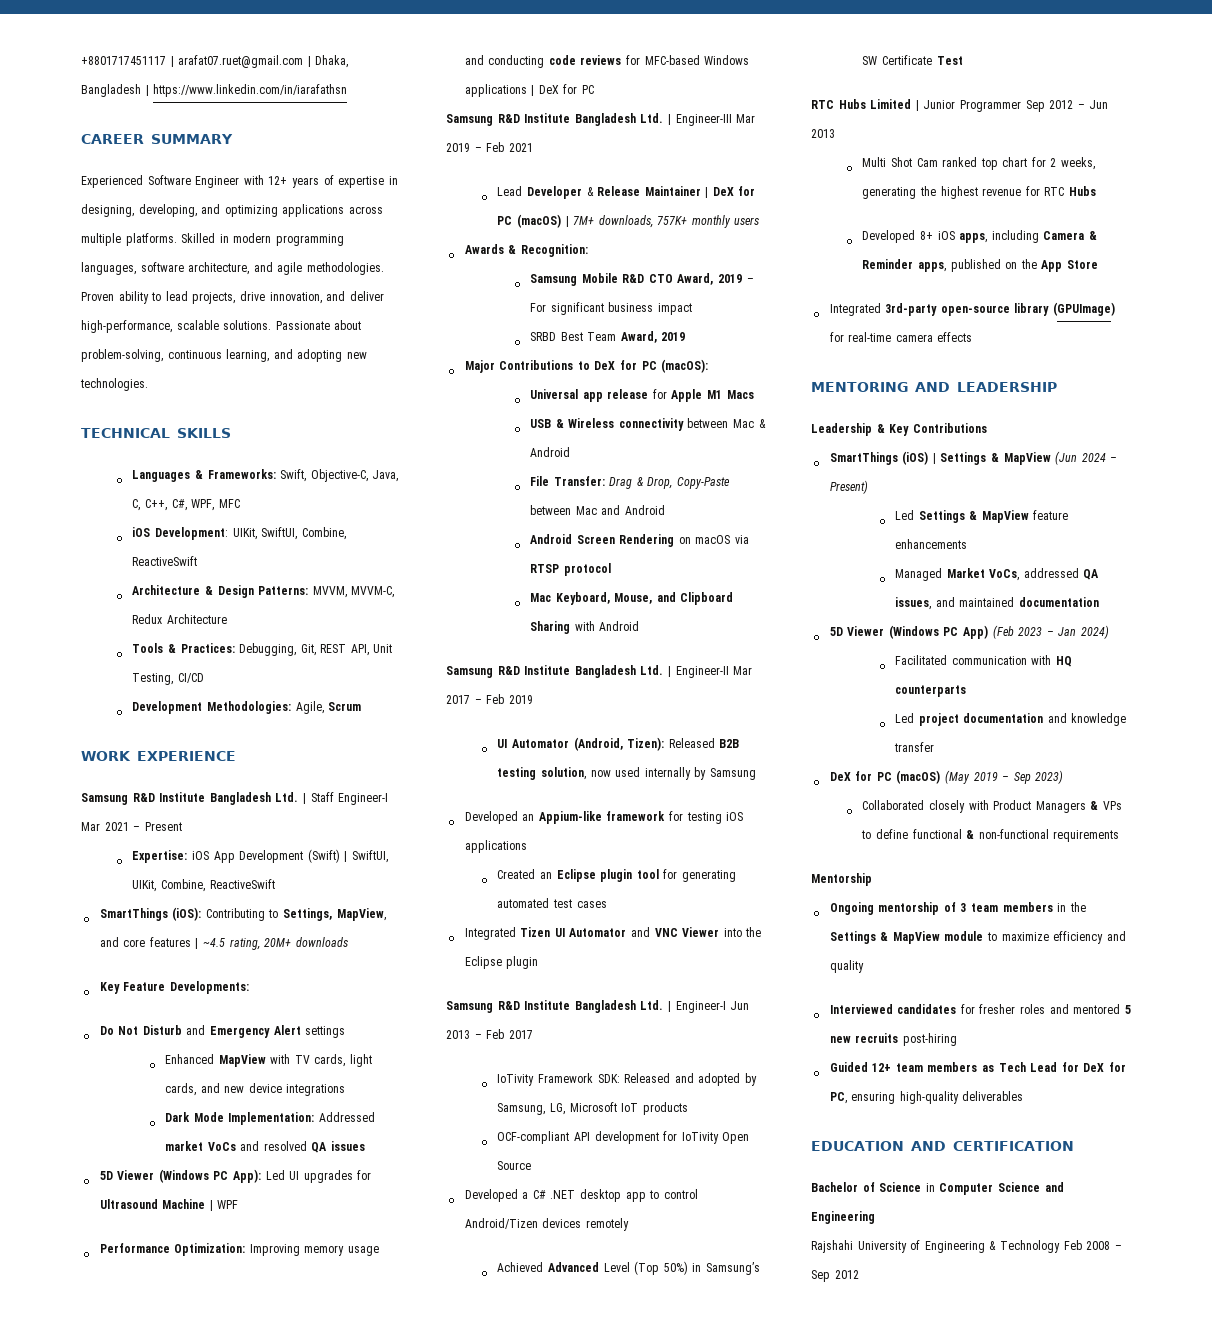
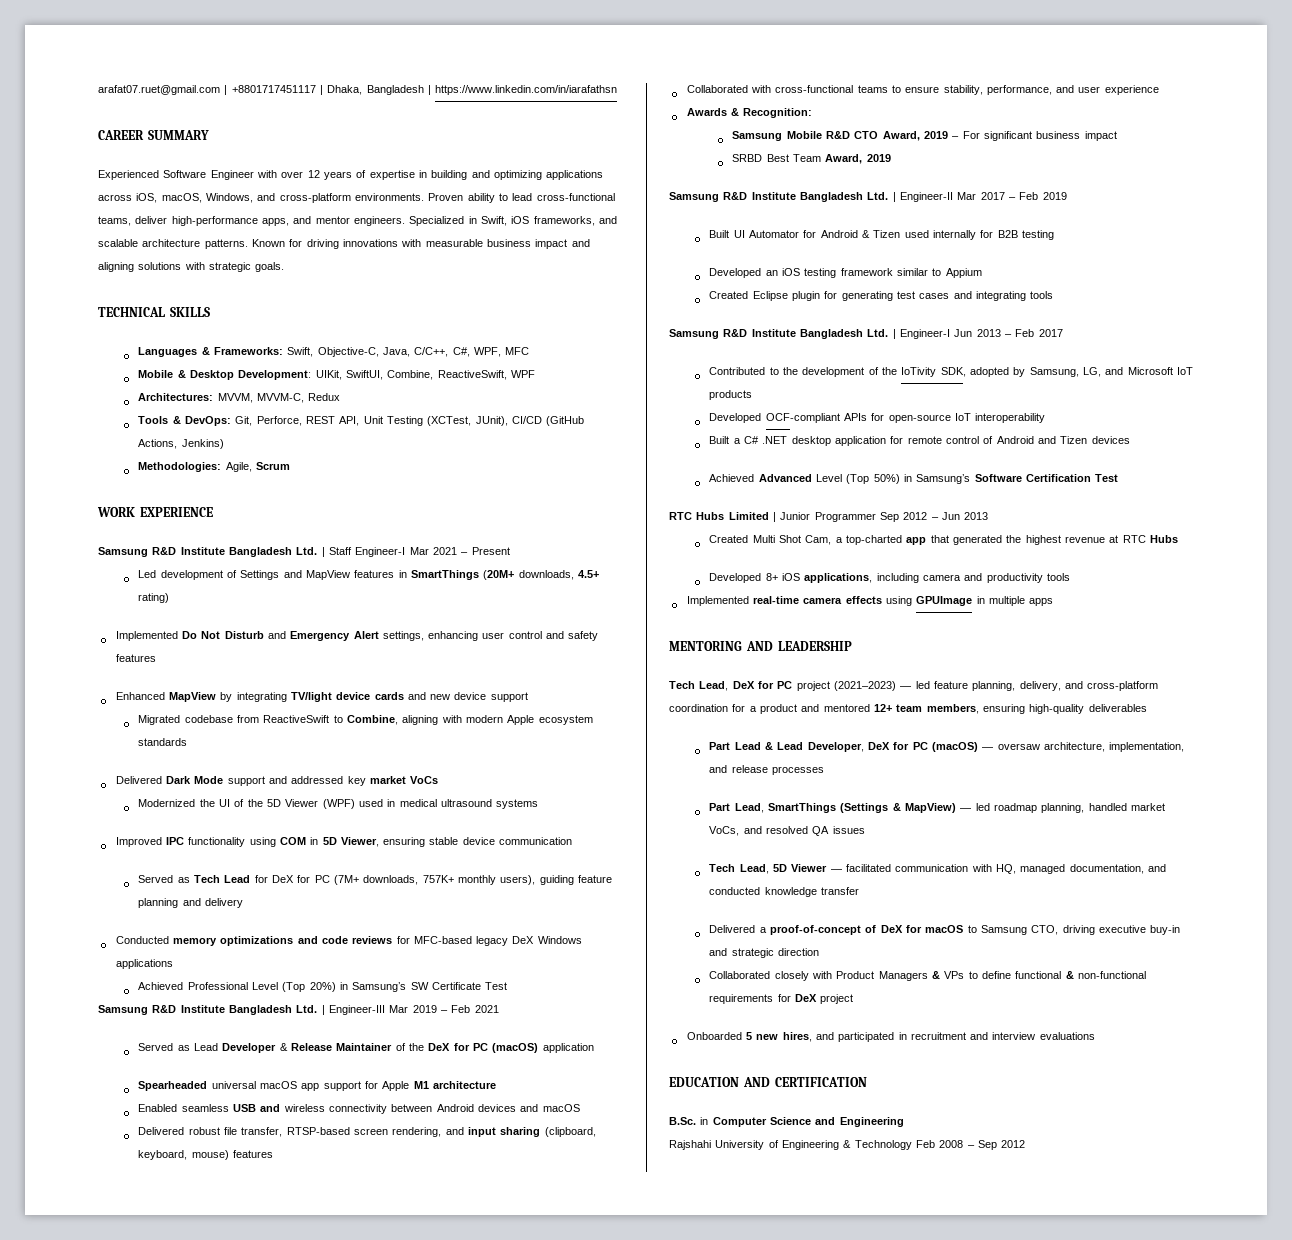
- +8801717451117 | arafat07.ruet@gmail.com | Dhaka, Bangladesh | https://www.linkedin.com/in/iarafathsn
+ arafat07.ruet@gmail.com | +8801717451117 | Dhaka, Bangladesh | https://www.linkedin.com/in/iarafathsn
- Experienced Software Engineer with 12+ years of expertise in designing, developing, and optimizing applications across multiple platforms. Skilled in modern programming languages, software architecture, and agile methodologies. Proven ability to lead projects, drive innovation, and deliver high-performance, scalable solutions. Passionate about problem-solving, continuous learning, and adopting new technologies.
+ Experienced Software Engineer with over 12 years of expertise in building and optimizing applications across iOS, macOS, Windows, and cross-platform environments. Proven ability to lead cross-functional teams, deliver high-performance apps, and mentor engineers. Specialized in Swift, iOS frameworks, and scalable architecture patterns. Known for driving innovations with measurable business impact and aligning solutions with strategic goals.
- Languages & Frameworks: Swift, Objective-C, Java, C, C++, C#, WPF, MFC
+ Languages & Frameworks: Swift, Objective-C, Java, C/C++, C#, WPF, MFC
- iOS Development: UIKit, SwiftUI, Combine, ReactiveSwift
- Architecture & Design Patterns: MVVM, MVVM-C, Redux Architecture
+ Mobile & Desktop Development: UIKit, SwiftUI, Combine, ReactiveSwift, WPF
+ Architectures: MVVM, MVVM-C, Redux
- Tools & Practices: Debugging, Git, REST API, Unit Testing, CI/CD
- Development Methodologies: Agile, Scrum
+ Tools & DevOps: Git, Perforce, REST API, Unit Testing (XCTest, JUnit), CI/CD (GitHub Actions, Jenkins)
+ Methodologies: Agile, Scrum
- Expertise: iOS App Development (Swift) | SwiftUI, UIKit, Combine, ReactiveSwift
- SmartThings (iOS): Contributing to Settings, MapView, and core features | ~4.5 rating, 20M+ downloads
- Key Feature Developments:
- Do Not Disturb and Emergency Alert settings
- Enhanced MapView with TV cards, light cards, and new device integrations
- Dark Mode Implementation: Addressed market VoCs and resolved QA issues
- 5D Viewer (Windows PC App): Led UI upgrades for Ultrasound Machine | WPF
- Performance Optimization: Improving memory usage and conducting code reviews for MFC-based Windows applications | DeX for PC
+ Led development of Settings and MapView features in SmartThings (20M+ downloads, 4.5+ rating)
+ Implemented Do Not Disturb and Emergency Alert settings, enhancing user control and safety features
+ Enhanced MapView by integrating TV/light device cards and new device support
+ Migrated codebase from ReactiveSwift to Combine, aligning with modern Apple ecosystem standards
+ Delivered Dark Mode support and addressed key market VoCs
+ Modernized the UI of the 5D Viewer (WPF) used in medical ultrasound systems
+ Improved IPC functionality using COM in 5D Viewer, ensuring stable device communication
+ Served as Tech Lead for DeX for PC (7M+ downloads, 757K+ monthly users), guiding feature planning and delivery
+ Conducted memory optimizations and code reviews for MFC-based legacy DeX Windows applications
+ Achieved Professional Level (Top 20%) in Samsung’s SW Certificate Test
- Lead Developer & Release Maintainer | DeX for PC (macOS) | 7M+ downloads, 757K+ monthly users
+ Served as Lead Developer & Release Maintainer of the DeX for PC (macOS) application
+ Spearheaded universal macOS app support for Apple M1 architecture
+ Enabled seamless USB and wireless connectivity between Android devices and macOS
+ Delivered robust file transfer, RTSP-based screen rendering, and input sharing (clipboard, keyboard, mouse) features
+ Collaborated with cross-functional teams to ensure stability, performance, and user experience
- Major Contributions to DeX for PC (macOS):
- Universal app release for Apple M1 Macs
- USB & Wireless connectivity between Mac & Android
- File Transfer: Drag & Drop, Copy-Paste between Mac and Android
- Android Screen Rendering on macOS via RTSP protocol
- Mac Keyboard, Mouse, and Clipboard Sharing with Android
- UI Automator (Android, Tizen): Released B2B testing solution, now used internally by Samsung
- Developed an Appium-like framework for testing iOS applications
- Created an Eclipse plugin tool for generating automated test cases
- Integrated Tizen UI Automator and VNC Viewer into the Eclipse plugin
+ Built UI Automator for Android & Tizen used internally for B2B testing
+ Developed an iOS testing framework similar to Appium
+ Created Eclipse plugin for generating test cases and integrating tools
- IoTivity Framework SDK: Released and adopted by Samsung, LG, Microsoft IoT products
+ Contributed to the development of the IoTivity SDK, adopted by Samsung, LG, and Microsoft IoT products
- OCF-compliant API development for IoTivity Open Source
- Developed a C# .NET desktop app to control Android/Tizen devices remotely
+ Developed OCF-compliant APIs for open-source IoT interoperability
+ Built a C# .NET desktop application for remote control of Android and Tizen devices
- Achieved Advanced Level (Top 50%) in Samsung’s SW Certificate Test
+ Achieved Advanced Level (Top 50%) in Samsung’s Software Certification Test
- Multi Shot Cam ranked top chart for 2 weeks, generating the highest revenue for RTC Hubs
+ Created Multi Shot Cam, a top-charted app that generated the highest revenue at RTC Hubs
- Developed 8+ iOS apps, including Camera & Reminder apps, published on the App Store
- Integrated 3rd-party open-source library (GPUImage) for real-time camera effects
+ Developed 8+ iOS applications, including camera and productivity tools
+ Implemented real-time camera effects using GPUImage in multiple apps
  MENTORING AND LEADERSHIP
- Leadership & Key Contributions
- SmartThings (iOS) | Settings & MapView (Jun 2024 – Present)
- Led Settings & MapView feature enhancements
- Managed Market VoCs, addressed QA issues, and maintained documentation
- 5D Viewer (Windows PC App) (Feb 2023 – Jan 2024)
- Facilitated communication with HQ counterparts
- Led project documentation and knowledge transfer
- DeX for PC (macOS) (May 2019 – Sep 2023)
+ Tech Lead, DeX for PC project (2021–2023) — led feature planning, delivery, and cross-platform coordination for a product and mentored 12+ team members, ensuring high-quality deliverables
+ Part Lead & Lead Developer, DeX for PC (macOS) — oversaw architecture, implementation, and release processes
+ Part Lead, SmartThings (Settings & MapView) — led roadmap planning, handled market VoCs, and resolved QA issues
+ Tech Lead, 5D Viewer — facilitated communication with HQ, managed documentation, and conducted knowledge transfer
+ Delivered a proof-of-concept of DeX for macOS to Samsung CTO, driving executive buy-in and strategic direction
- Collaborated closely with Product Managers & VPs to define functional & non-functional requirements
- Mentorship
- Ongoing mentorship of 3 team members in the Settings & MapView module to maximize efficiency and quality
- Interviewed candidates for fresher roles and mentored 5 new recruits post-hiring
- Guided 12+ team members as Tech Lead for DeX for PC, ensuring high-quality deliverables
+ Collaborated closely with Product Managers & VPs to define functional & non-functional requirements for DeX project
+ Onboarded 5 new hires, and participated in recruitment and interview evaluations
- Bachelor of Science in Computer Science and Engineering
+ B.Sc. in Computer Science and Engineering

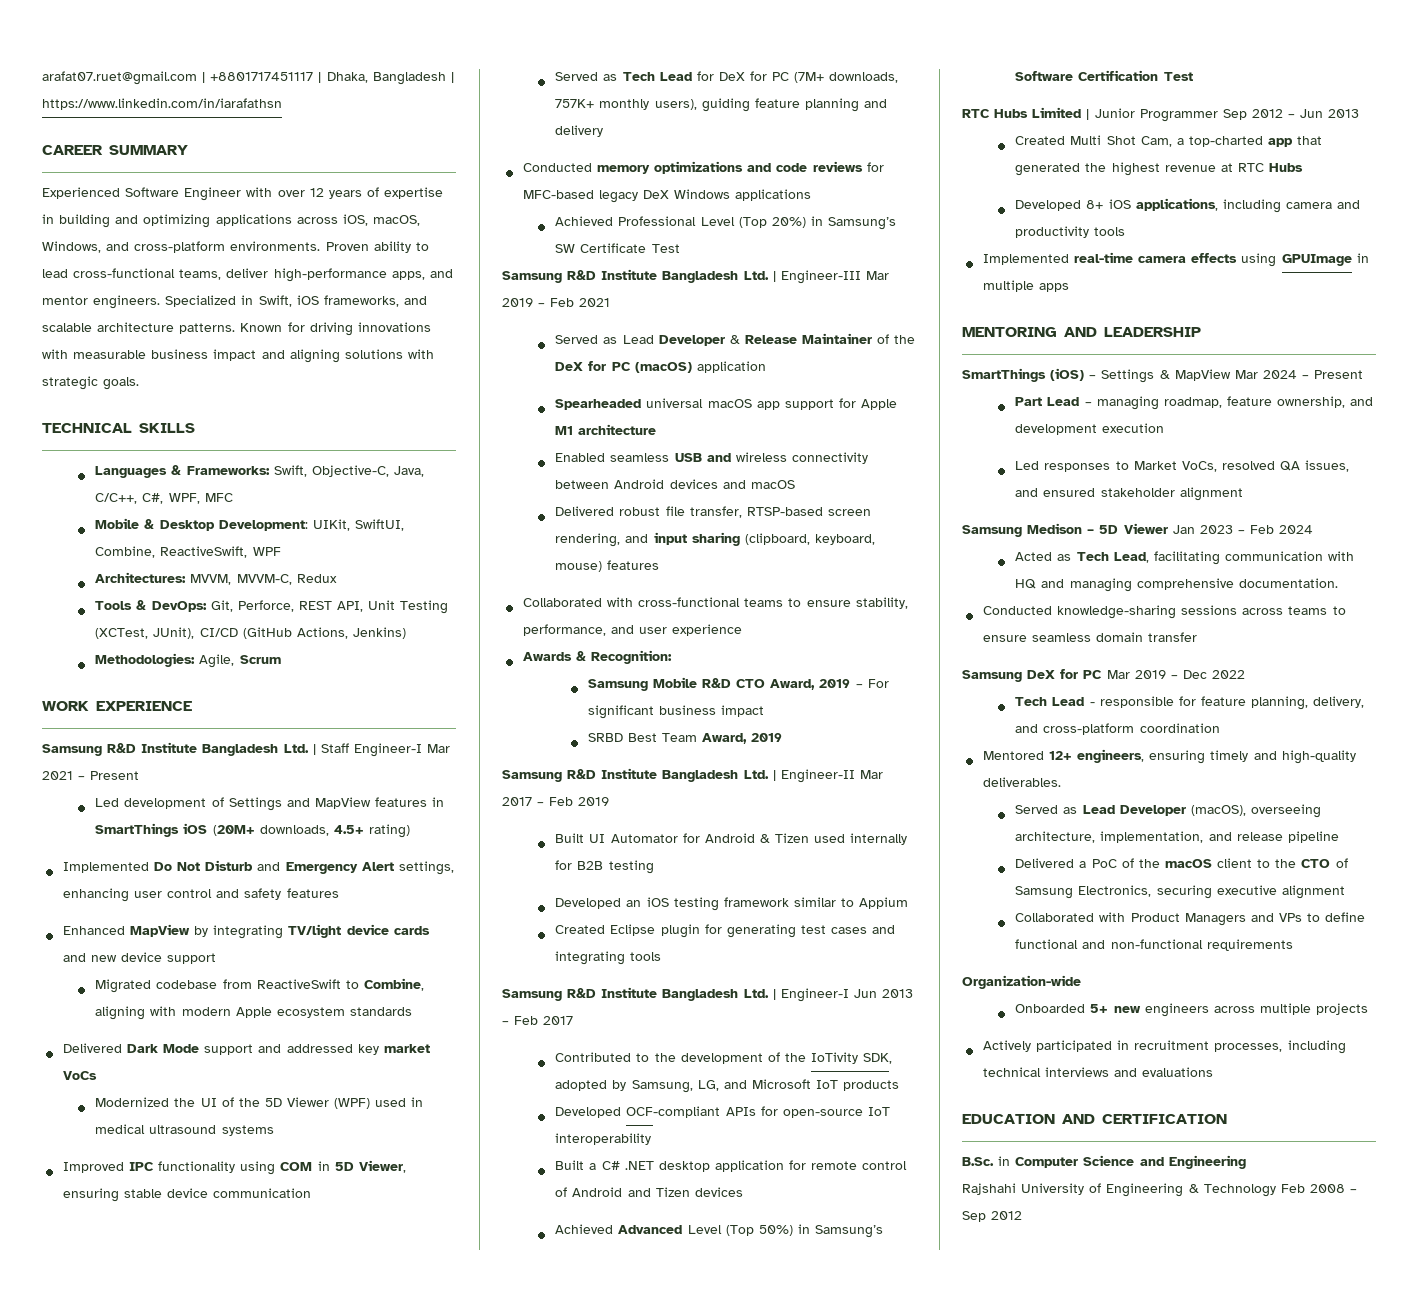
- Led development of Settings and MapView features in SmartThings (20M+ downloads, 4.5+ rating)
+ Led development of Settings and MapView features in SmartThings iOS (20M+ downloads, 4.5+ rating)
- Tech Lead, DeX for PC project (2021–2023) — led feature planning, delivery, and cross-platform coordination for a product and mentored 12+ team members, ensuring high-quality deliverables
- Part Lead & Lead Developer, DeX for PC (macOS) — oversaw architecture, implementation, and release processes
- Part Lead, SmartThings (Settings & MapView) — led roadmap planning, handled market VoCs, and resolved QA issues
- Tech Lead, 5D Viewer — facilitated communication with HQ, managed documentation, and conducted knowledge transfer
- Delivered a proof-of-concept of DeX for macOS to Samsung CTO, driving executive buy-in and strategic direction
- Collaborated closely with Product Managers & VPs to define functional & non-functional requirements for DeX project
- Onboarded 5 new hires, and participated in recruitment and interview evaluations
+ SmartThings (iOS) – Settings & MapView Mar 2024 – Present
+ Part Lead – managing roadmap, feature ownership, and development execution
+ Led responses to Market VoCs, resolved QA issues, and ensured stakeholder alignment
+ Samsung Medison – 5D Viewer Jan 2023 – Feb 2024
+ Acted as Tech Lead, facilitating communication with HQ and managing comprehensive documentation.
+ Conducted knowledge-sharing sessions across teams to ensure seamless domain transfer
+ Samsung DeX for PC Mar 2019 – Dec 2022
+ Tech Lead - responsible for feature planning, delivery, and cross-platform coordination
+ Mentored 12+ engineers, ensuring timely and high-quality deliverables.
+ Served as Lead Developer (macOS), overseeing architecture, implementation, and release pipeline
+ Delivered a PoC of the macOS client to the CTO of Samsung Electronics, securing executive alignment
+ Collaborated with Product Managers and VPs to define functional and non-functional requirements
+ Organization-wide
+ Onboarded 5+ new engineers across multiple projects
+ Actively participated in recruitment processes, including technical interviews and evaluations

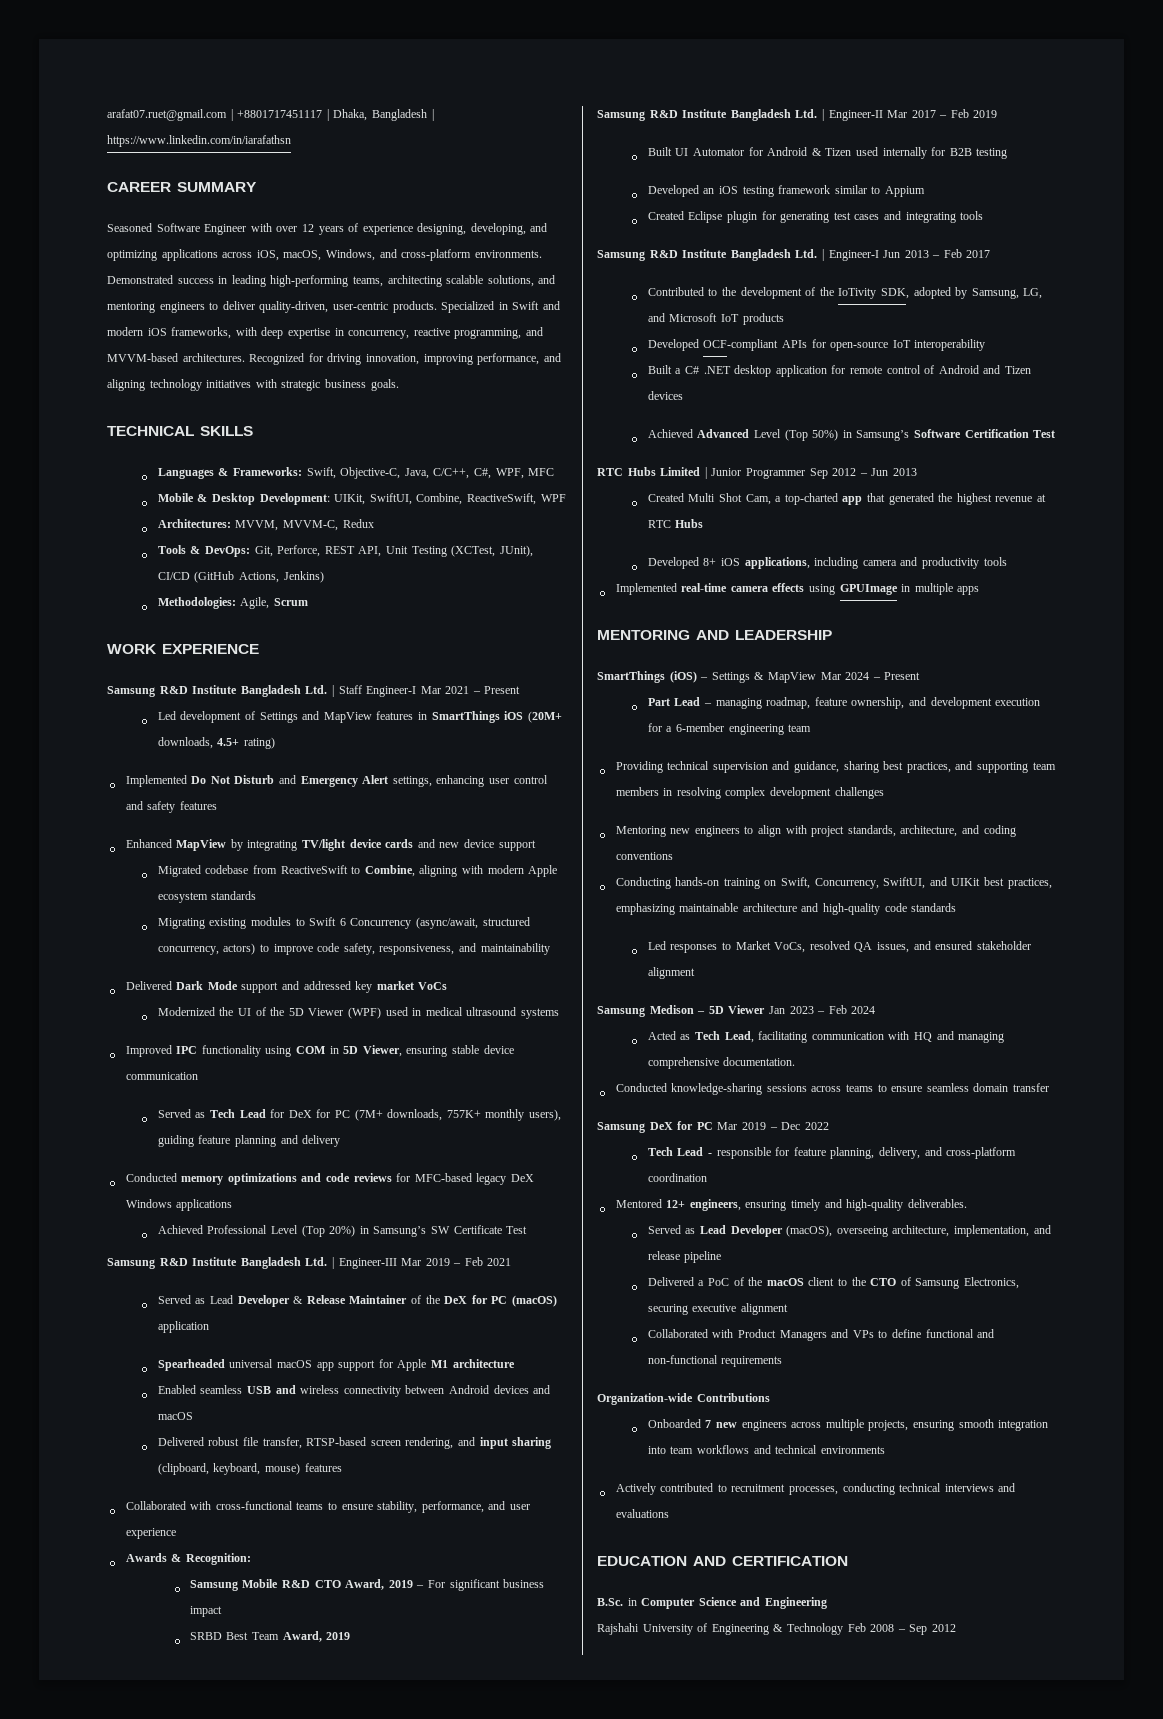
- Experienced Software Engineer with over 12 years of expertise in building and optimizing applications across iOS, macOS, Windows, and cross-platform environments.
+ Seasoned Software Engineer with over 12 years of experience designing, developing, and optimizing applications across iOS, macOS, Windows, and cross-platform environments.
- Proven ability to lead cross-functional teams, deliver high-performance apps, and mentor engineers. Specialized in Swift, iOS frameworks, and scalable architecture patterns. Known for driving innovations with measurable business impact and aligning solutions with strategic goals.
+ Demonstrated success in leading high-performing teams, architecting scalable solutions, and mentoring engineers to deliver quality-driven, user-centric products. Specialized in Swift and modern iOS frameworks, with deep expertise in concurrency, reactive programming, and MVVM-based architectures. Recognized for driving innovation, improving performance, and aligning technology initiatives with strategic business goals.
+ Migrating existing modules to Swift 6 Concurrency (async/await, structured concurrency, actors) to improve code safety, responsiveness, and maintainability
- Part Lead – managing roadmap, feature ownership, and development execution
+ Part Lead – managing roadmap, feature ownership, and development execution for a 6-member engineering team
+ Providing technical supervision and guidance, sharing best practices, and supporting team members in resolving complex development challenges
+ Mentoring new engineers to align with project standards, architecture, and coding conventions
+ Conducting hands-on training on Swift, Concurrency, SwiftUI, and UIKit best practices, emphasizing maintainable architecture and high-quality code standards
- Organization-wide
+ Organization-wide Contributions
- Onboarded 5+ new engineers across multiple projects
+ Onboarded 7 new engineers across multiple projects, ensuring smooth integration into team workflows and technical environments
- Actively participated in recruitment processes, including technical interviews and evaluations
+ Actively contributed to recruitment processes, conducting technical interviews and evaluations

